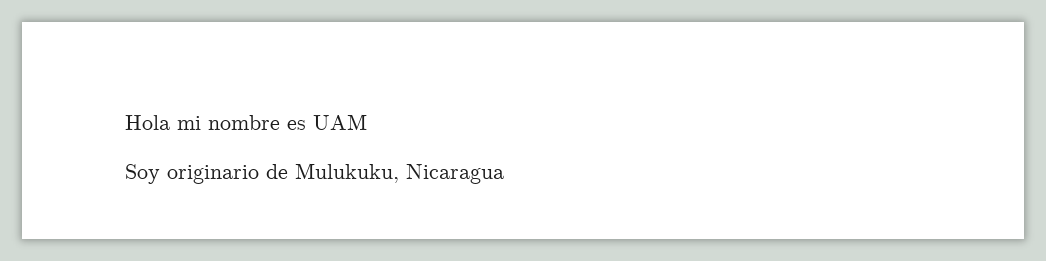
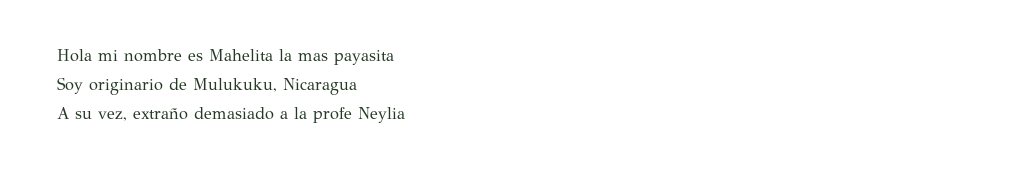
- Hola mi nombre es UAM
+ Hola mi nombre es Mahelita la mas payasita
+ A su vez, extraño demasiado a la profe Neylia

